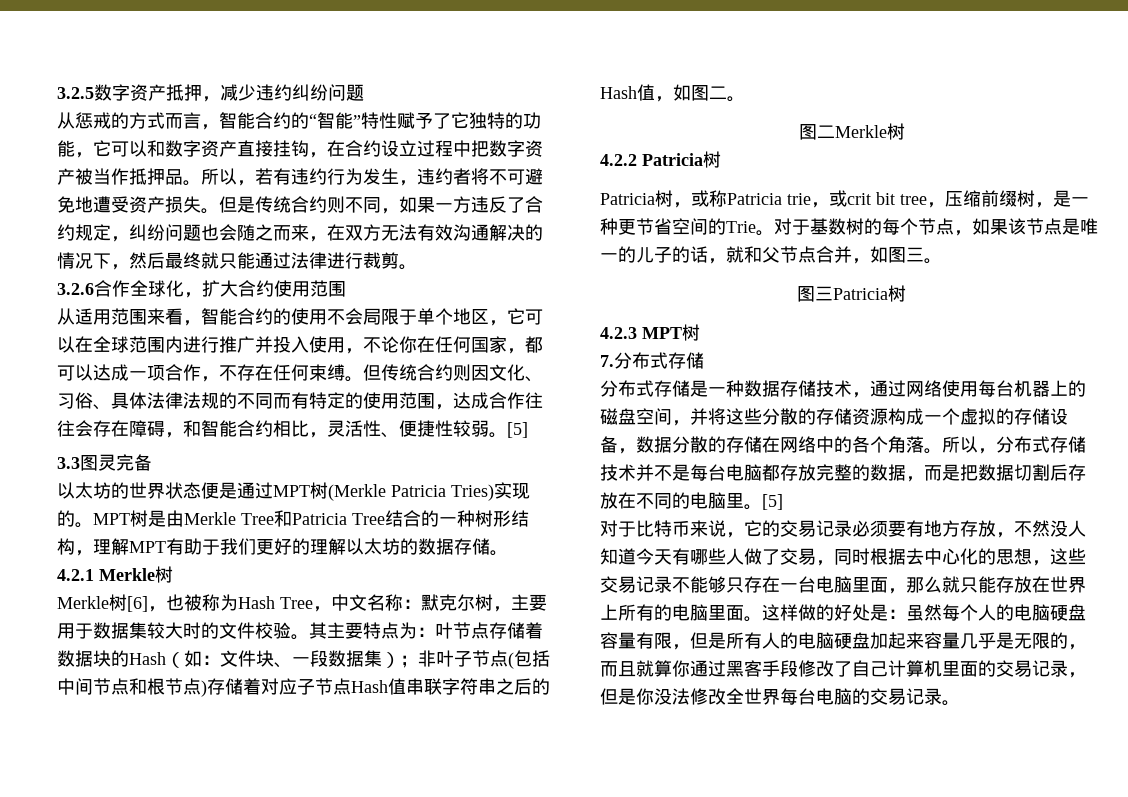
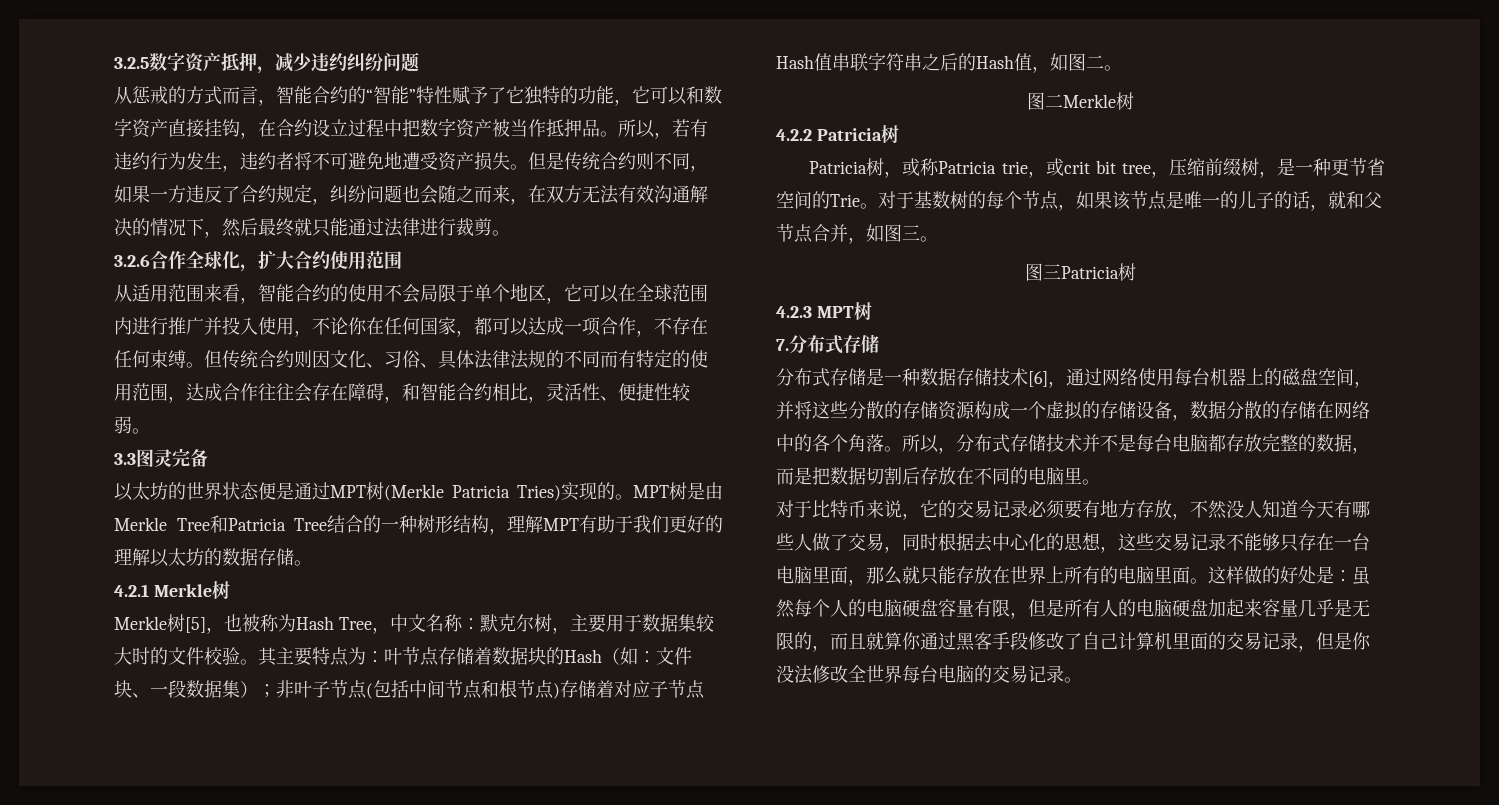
- 但传统合约则因文化、习俗、具体法律法规的不同而有特定的使用范围，达成合作往往会存在障碍，和智能合约相比，灵活性、便捷性较弱。[5]
+ 但传统合约则因文化、习俗、具体法律法规的不同而有特定的使用范围，达成合作往往会存在障碍，和智能合约相比，灵活性、便捷性较弱。
- Merkle树[6]，也被称为Hash Tree，中文名称：默克尔树，主要用于数据集较大时的文件校验。
+ Merkle树[5]，也被称为Hash Tree，中文名称：默克尔树，主要用于数据集较大时的文件校验。
- 分布式存储是一种数据存储技术，通过网络使用每台机器上的磁盘空间，并将这些分散的存储资源构成一个虚拟的存储设备，数据分散的存储在网络中的各个角落。
+ 分布式存储是一种数据存储技术[6]，通过网络使用每台机器上的磁盘空间，并将这些分散的存储资源构成一个虚拟的存储设备，数据分散的存储在网络中的各个角落。
- 所以，分布式存储技术并不是每台电脑都存放完整的数据，而是把数据切割后存放在不同的电脑里。[5]
+ 所以，分布式存储技术并不是每台电脑都存放完整的数据，而是把数据切割后存放在不同的电脑里。

